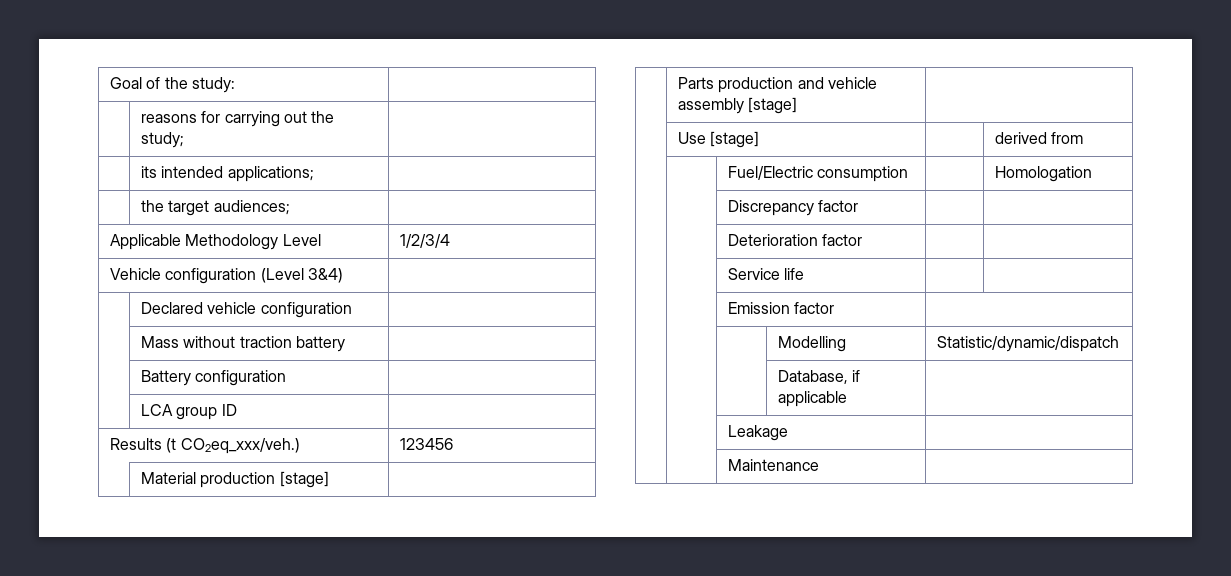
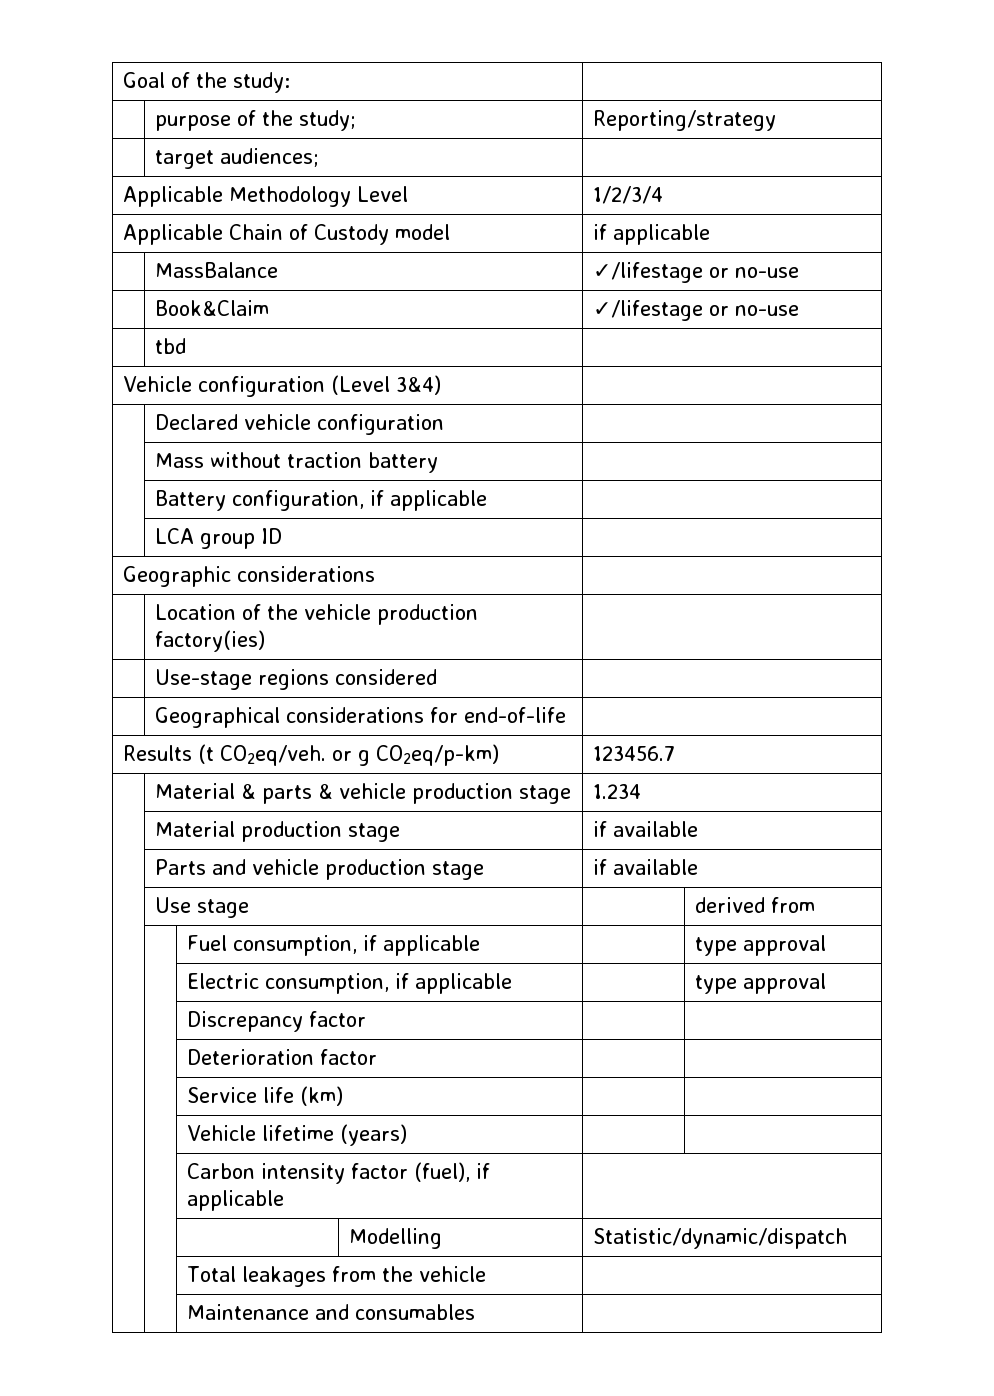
- | reasons for carrying out the study; |
- | its intended applications; |
- | the target audiences; |
+ | purpose of the study; | Reporting/strategy
+ | target audiences; |
+ Applicable Chain of Custody model | if applicable
+ | MassBalance | ✓/lifestage or no-use
+ | Book&Claim | ✓/lifestage or no-use
+ | tbd |
- | Battery configuration |
+ | Battery configuration, if applicable |
- Results (t CO2eq_xxx/veh.) | 123456
+ Geographic considerations |
+ | Location of the vehicle production factory(ies) |
+ | Use-stage regions considered |
+ | Geographical considerations for end-of-life |
+ Results (t CO2eq/veh. or g CO2eq/p-km) | 123456.7
+ | Material & parts & vehicle production stage | 1.234
- | Material production [stage] |
+ | Material production stage | if available
- | Parts production and vehicle assembly [stage] |
+ | Parts and vehicle production stage | if available
- | Use [stage] | | derived from
+ | Use stage | | derived from
- | | Fuel/Electric consumption | | Homologation
+ | | Fuel consumption, if applicable | | type approval
+ | | Electric consumption, if applicable | | type approval
- | | Service life | |
- | | Emission factor |
+ | | Service life (km) | |
+ | | Vehicle lifetime (years) | |
+ | | Carbon intensity factor (fuel), if applicable |
  | | | Modelling | Statistic/dynamic/dispatch
- | | | Database, if applicable |
- | | Leakage |
+ | | Total leakages from the vehicle |
- | | Maintenance |
+ | | Maintenance and consumables |

